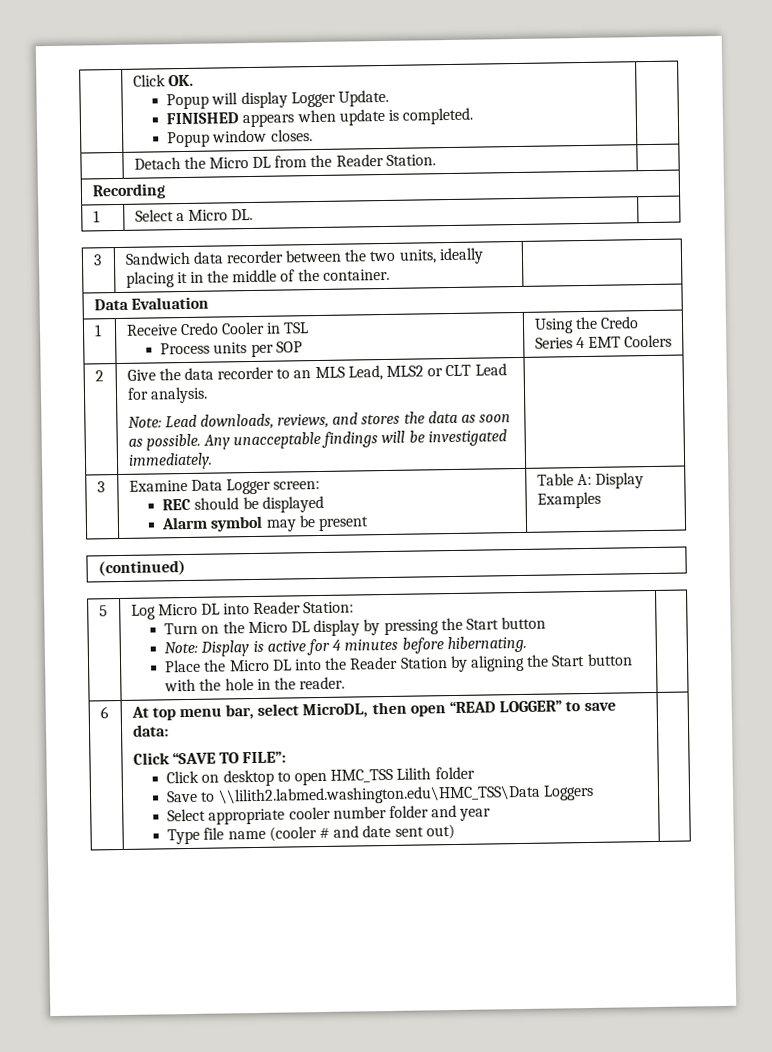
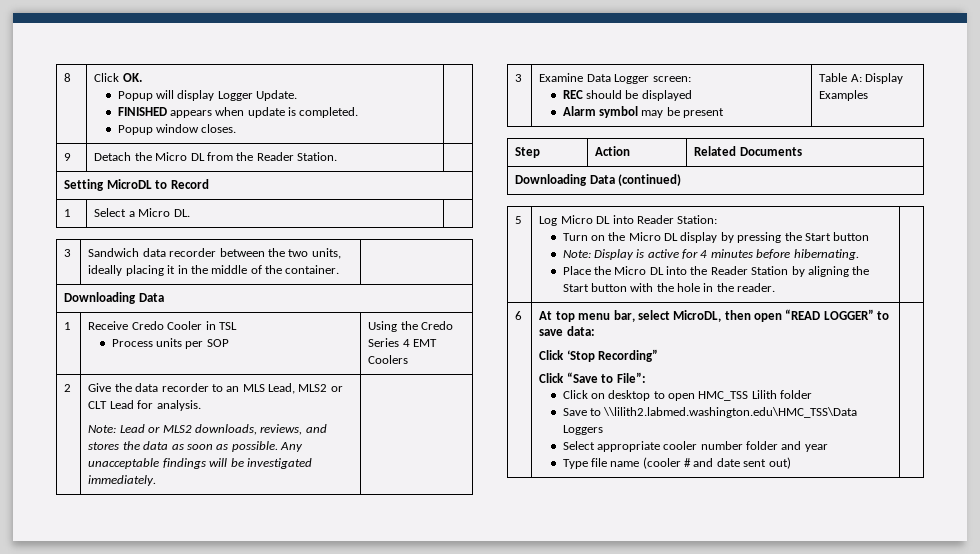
- | Click OK.
+ 8 | Click OK.
- | Detach the Micro DL from the Reader Station. |
+ 9 | Detach the Micro DL from the Reader Station. |
- Recording
+ Setting MicroDL to Record
  3 | Sandwich data recorder between the two units, ideally placing it in the middle of the container. |
- Data Evaluation
+ Downloading Data
  2 | Give the data recorder to an MLS Lead, MLS2 or CLT Lead for analysis.
- Note: Lead downloads, reviews, and stores the data as soon as possible. Any unacceptable findings will be investigated immediately. |
+ Note: Lead or MLS2 downloads, reviews, and stores the data as soon as possible. Any unacceptable findings will be investigated immediately. |
- (continued)
+ Step | Action | Related Documents
+ Downloading Data (continued)
- Click “SAVE TO FILE”:
+ Click ‘Stop Recording”
+ Click “Save to File”:

